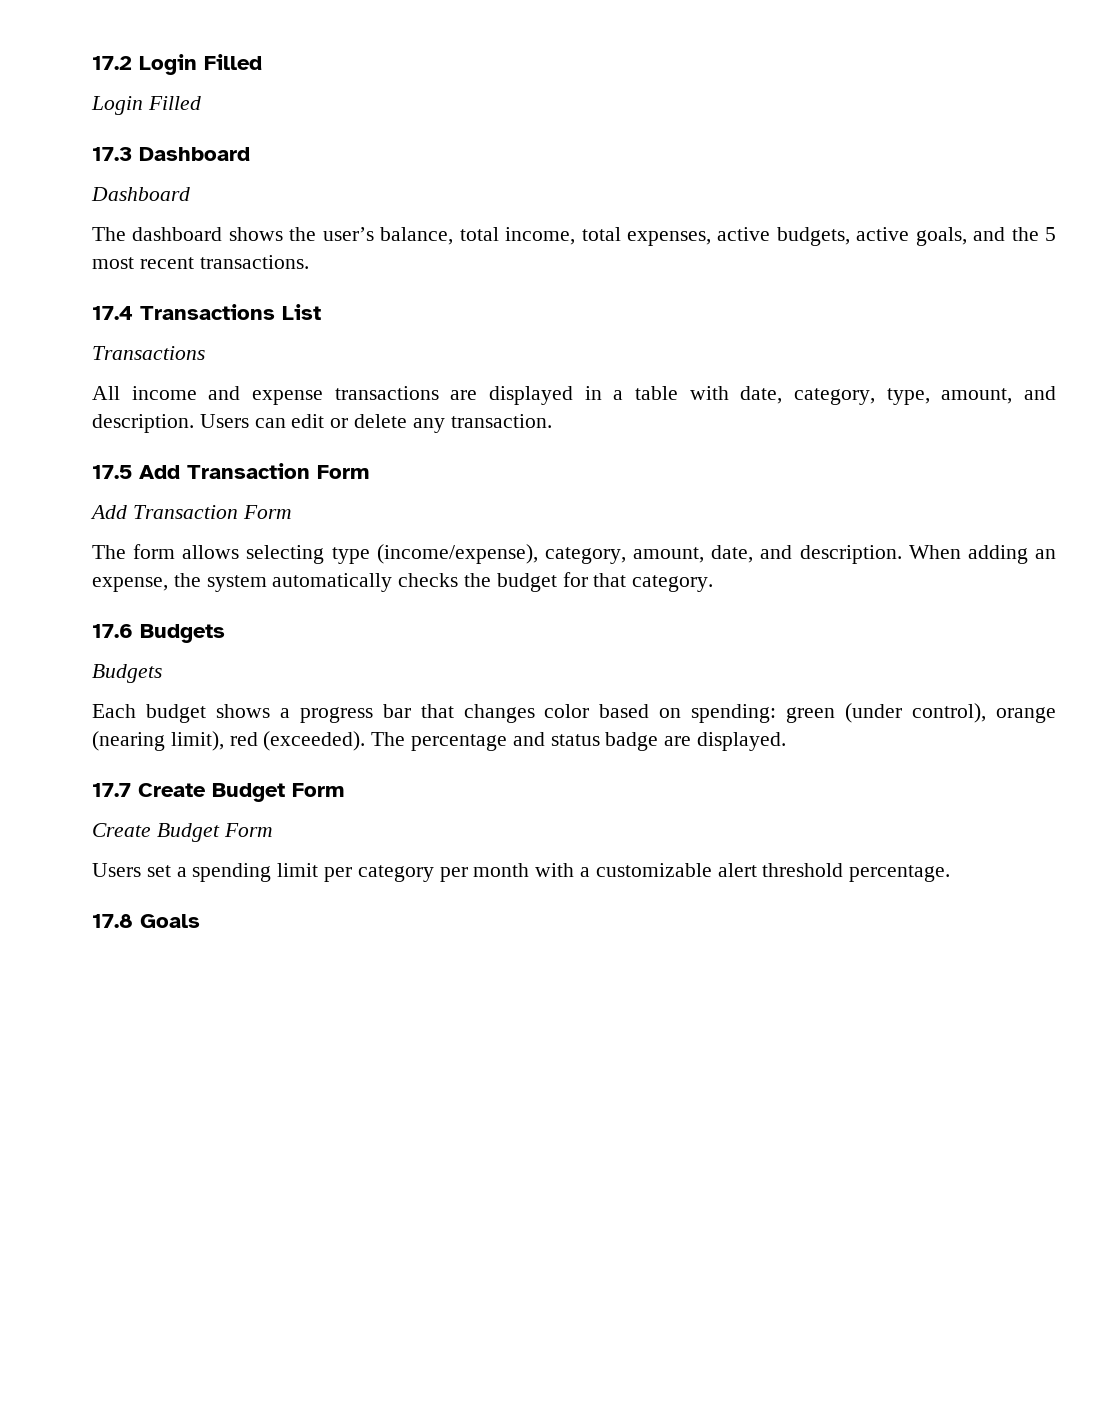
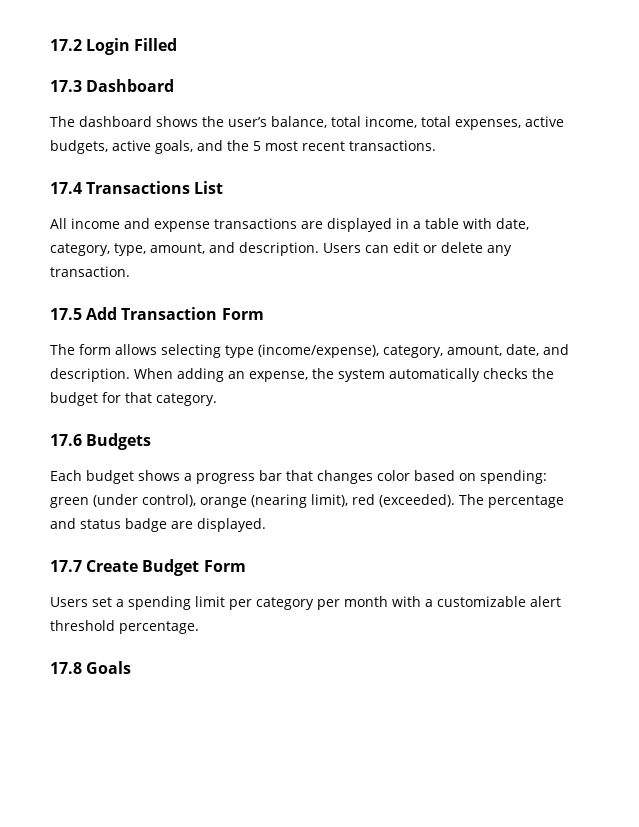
  17.2 Login Filled
- Login Filled
  17.3 Dashboard
- Dashboard
  17.4 Transactions List
- Transactions
  17.5 Add Transaction Form
- Add Transaction Form
  17.6 Budgets
- Budgets
  17.7 Create Budget Form
- Create Budget Form

